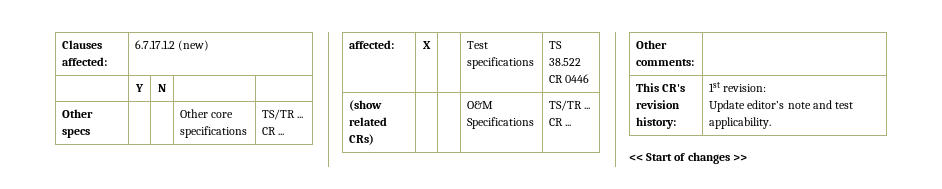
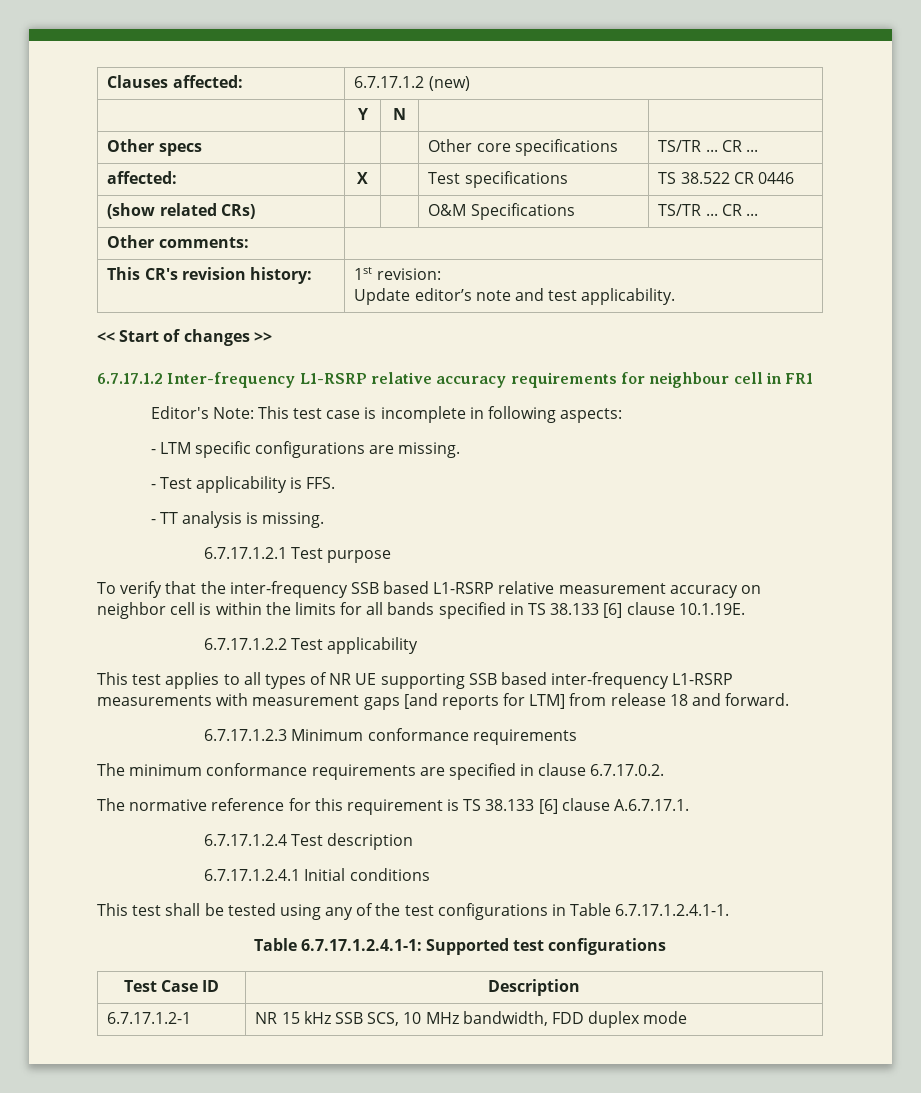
+ 6.7.17.1.2 Inter-frequency L1-RSRP relative accuracy requirements for neighbour cell in FR1
+ Editor's Note: This test case is incomplete in following aspects:
+ - LTM specific configurations are missing.
+ - Test applicability is FFS.
+ - TT analysis is missing.
+ 6.7.17.1.2.1 Test purpose
+ To verify that the inter-frequency SSB based L1-RSRP relative measurement accuracy on neighbor cell is within the limits for all bands specified in TS 38.133 [6] clause 10.1.19E.
+ 6.7.17.1.2.2 Test applicability
+ This test applies to all types of NR UE supporting SSB based inter-frequency L1-RSRP measurements with measurement gaps [and reports for LTM] from release 18 and forward.
+ 6.7.17.1.2.3 Minimum conformance requirements
+ The minimum conformance requirements are specified in clause 6.7.17.0.2.
+ The normative reference for this requirement is TS 38.133 [6] clause A.6.7.17.1.
+ 6.7.17.1.2.4 Test description
+ 6.7.17.1.2.4.1 Initial conditions
+ This test shall be tested using any of the test configurations in Table 6.7.17.1.2.4.1-1.
+ Table 6.7.17.1.2.4.1-1: Supported test configurations
+ Test Case ID | Description
+ 6.7.17.1.2-1 | NR 15 kHz SSB SCS, 10 MHz bandwidth, FDD duplex mode

